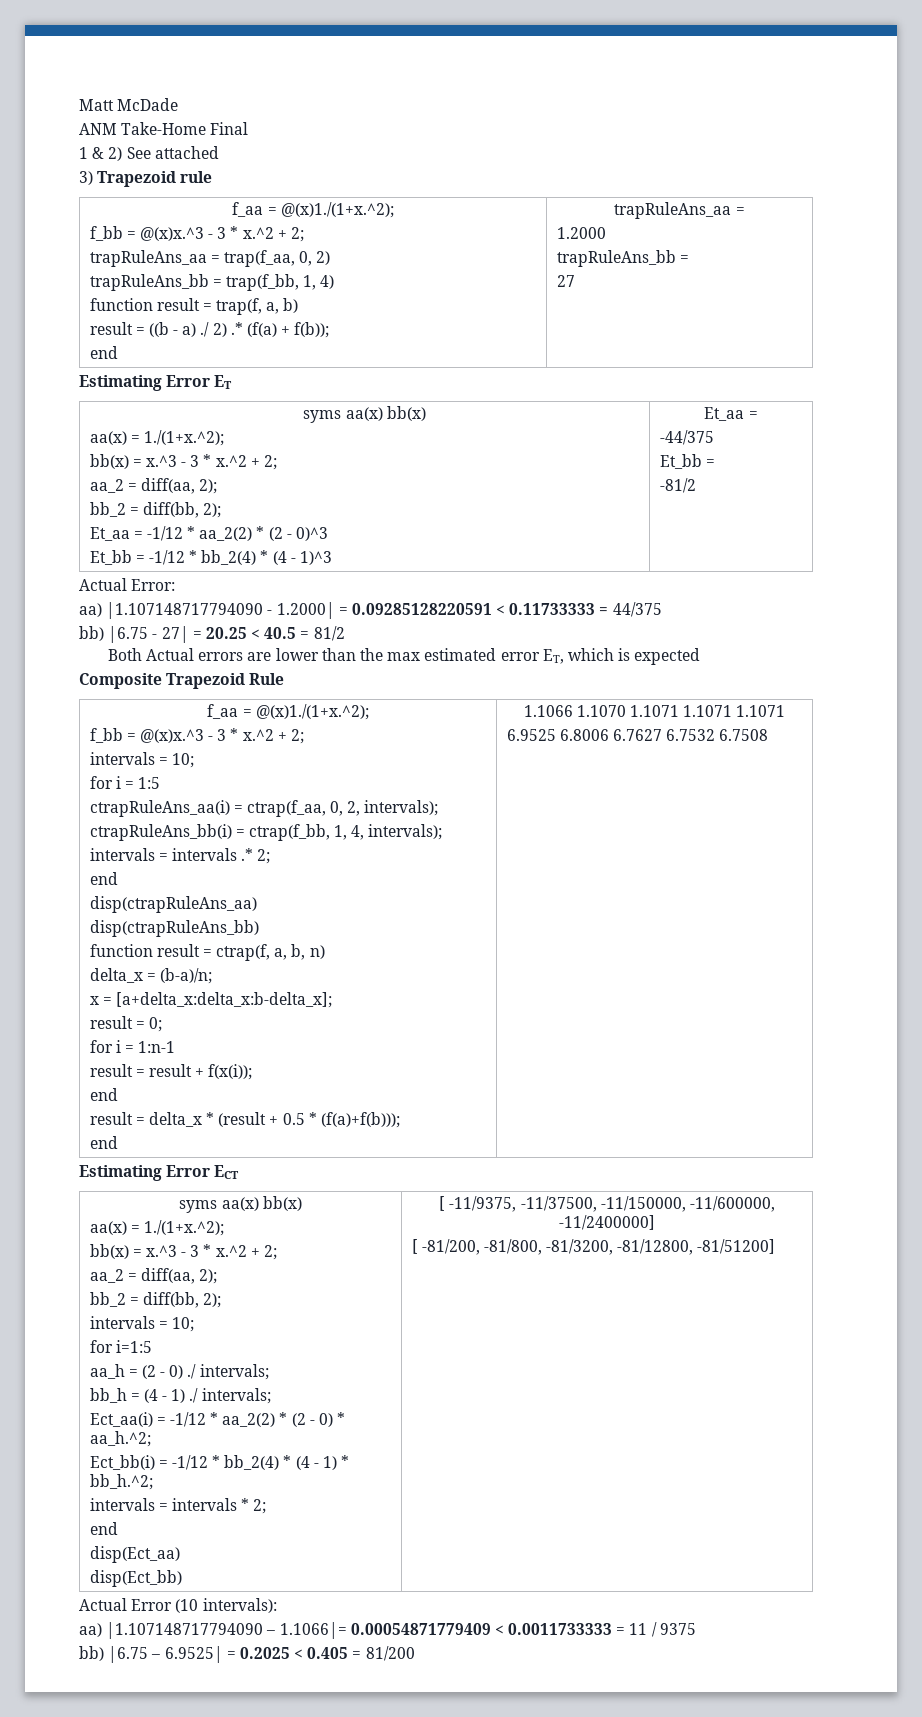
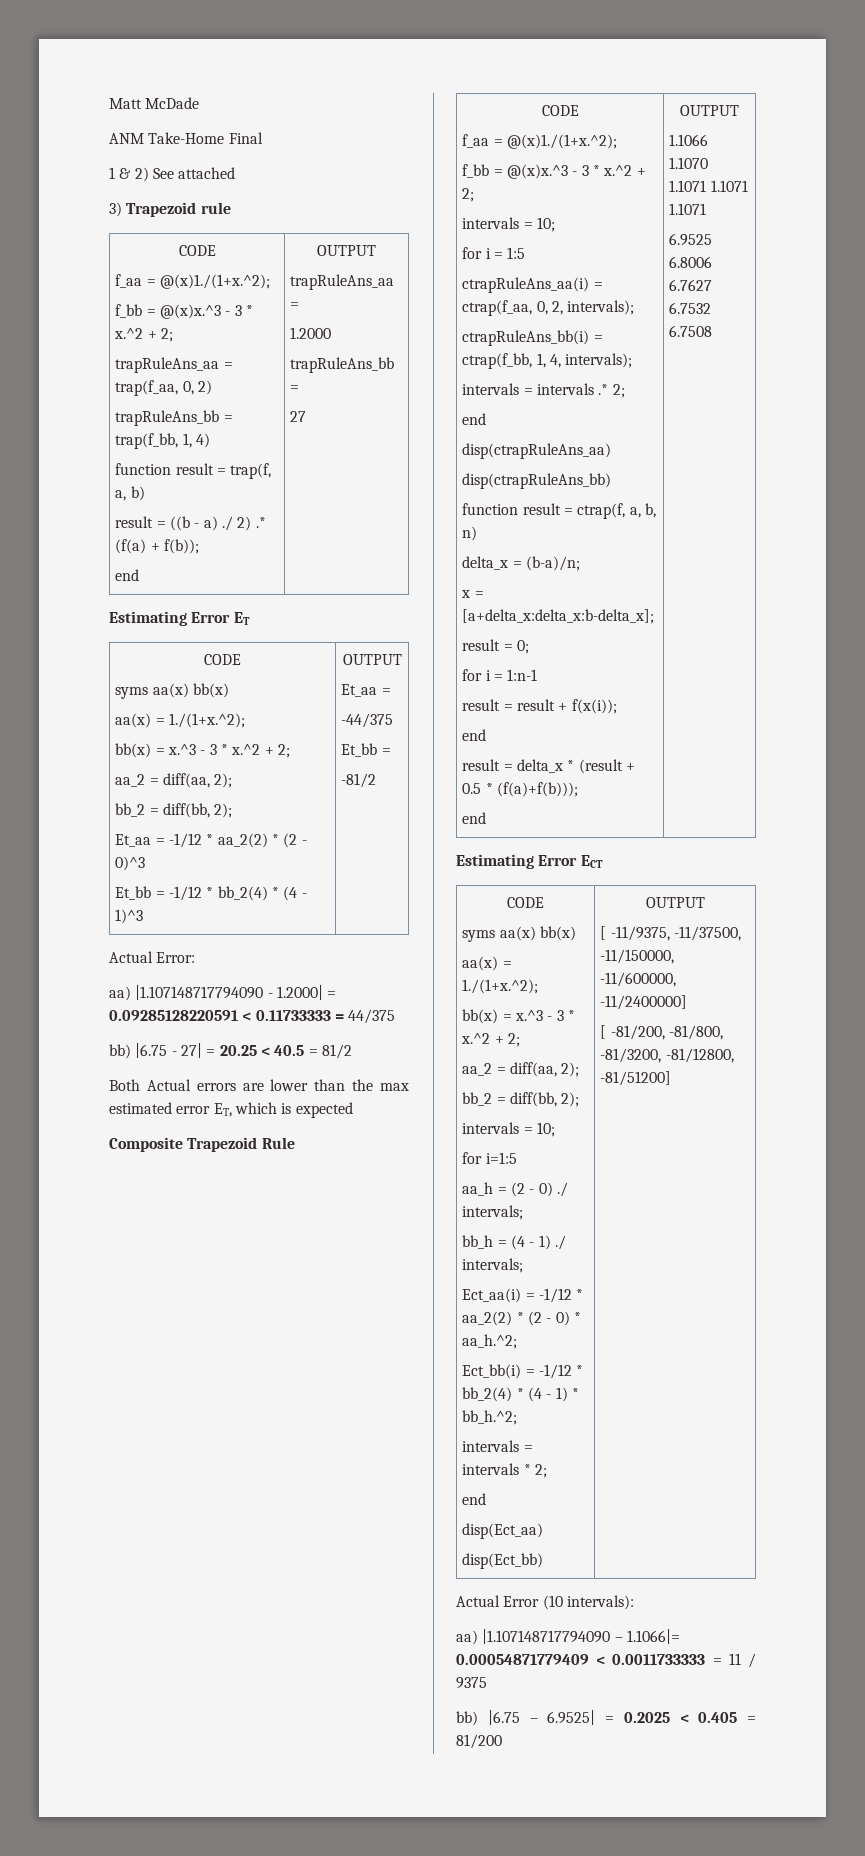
  3) Trapezoid rule
+ CODE
  result = ((b - a) ./ 2) .* (f(a) + f(b));
- end
+ end | OUTPUT
  Estimating Error ET
+ CODE
- Et_bb = -1/12 * bb_2(4) * (4 - 1)^3
+ Et_bb = -1/12 * bb_2(4) * (4 - 1)^3 | OUTPUT
  Composite Trapezoid Rule
+ CODE
  result = delta_x * (result + 0.5 * (f(a)+f(b)));
- end
+ end | OUTPUT
  Estimating Error ECT
+ CODE
- disp(Ect_bb)
+ disp(Ect_bb) | OUTPUT

